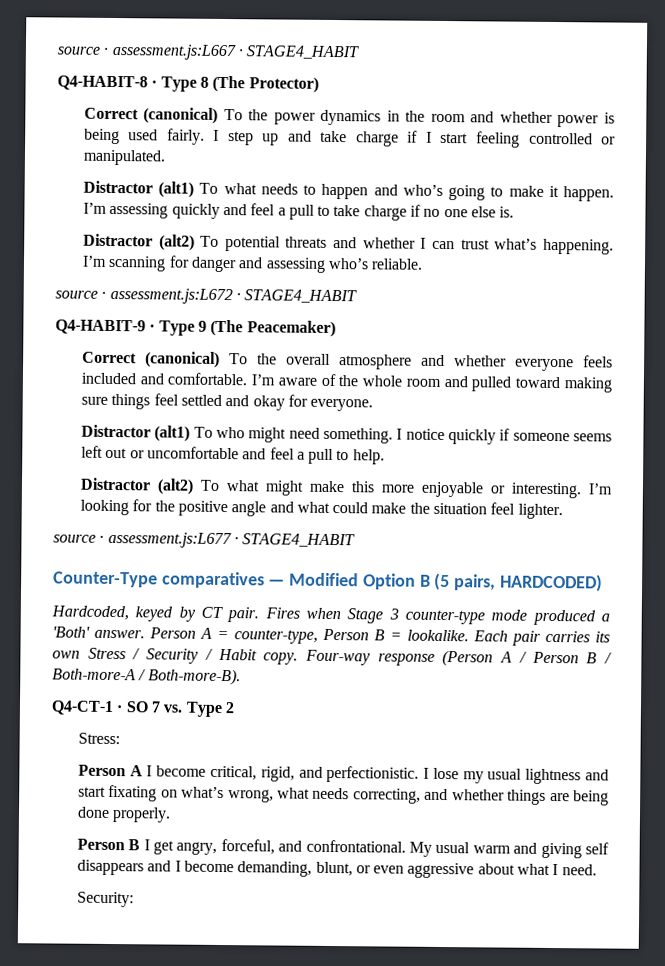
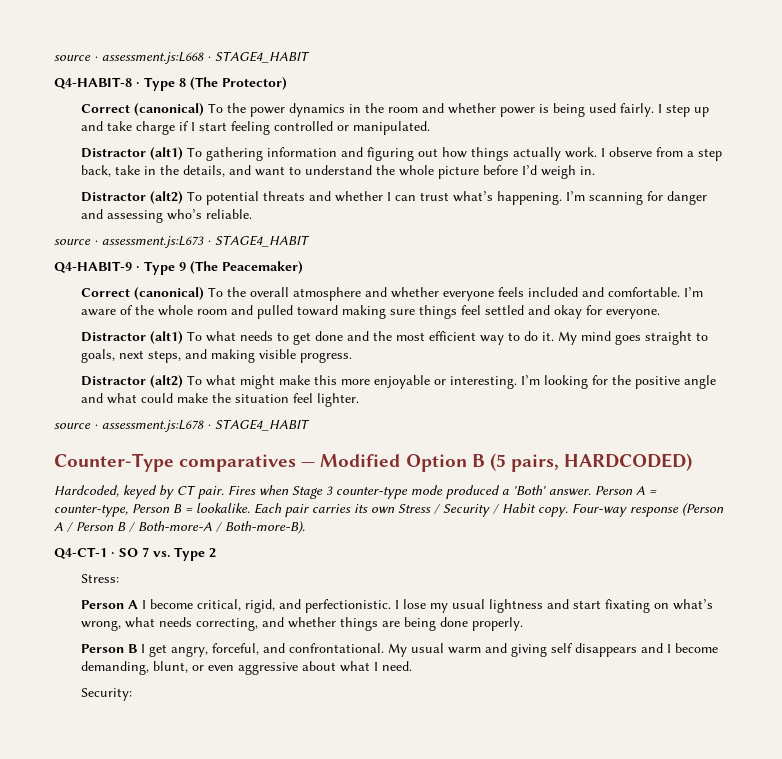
- source · assessment.js:L667 · STAGE4_HABIT
+ source · assessment.js:L668 · STAGE4_HABIT
- Distractor (alt1) To what needs to happen and who’s going to make it happen. I’m assessing quickly and feel a pull to take charge if no one else is.
+ Distractor (alt1) To gathering information and figuring out how things actually work. I observe from a step back, take in the details, and want to understand the whole picture before I’d weigh in.
- source · assessment.js:L672 · STAGE4_HABIT
+ source · assessment.js:L673 · STAGE4_HABIT
- Distractor (alt1) To who might need something. I notice quickly if someone seems left out or uncomfortable and feel a pull to help.
+ Distractor (alt1) To what needs to get done and the most efficient way to do it. My mind goes straight to goals, next steps, and making visible progress.
- source · assessment.js:L677 · STAGE4_HABIT
+ source · assessment.js:L678 · STAGE4_HABIT

